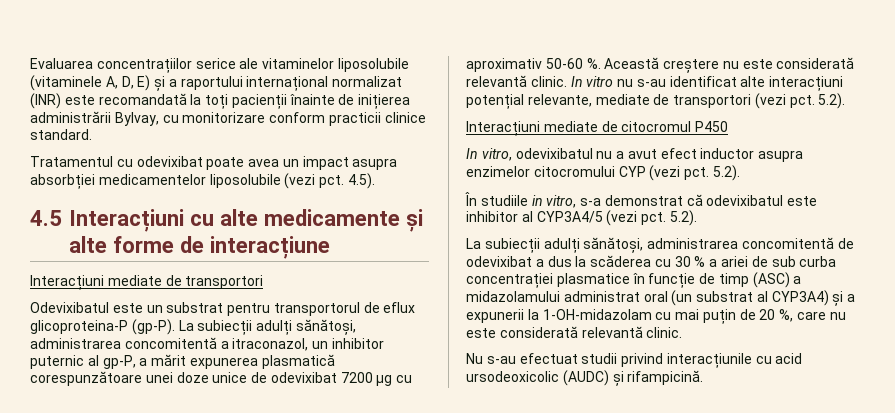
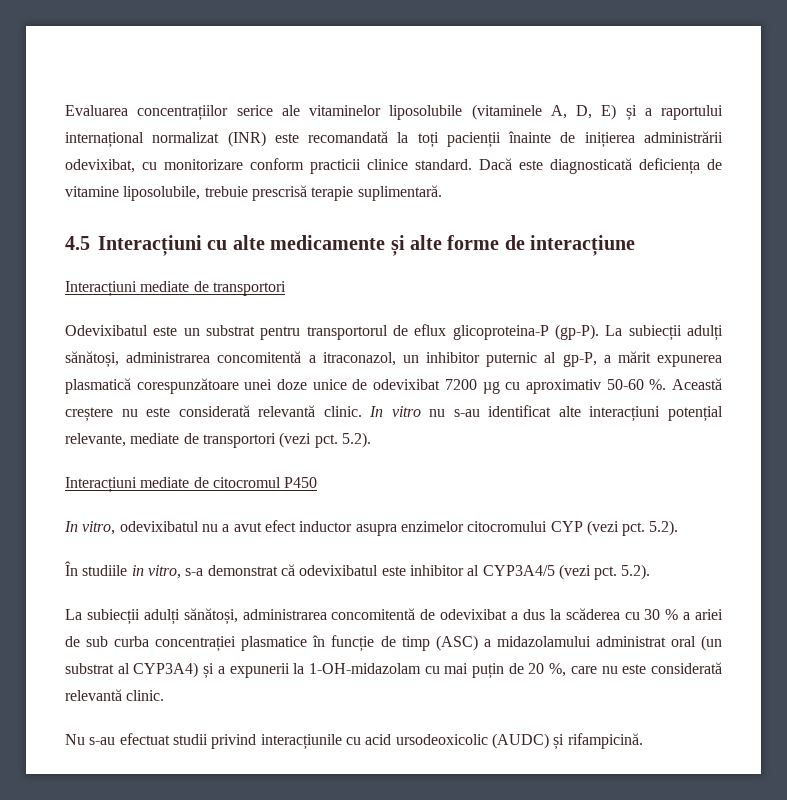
- Evaluarea concentrațiilor serice ale vitaminelor liposolubile (vitaminele A, D, E) și a raportului internațional normalizat (INR) este recomandată la toți pacienții înainte de inițierea administrării Bylvay, cu monitorizare conform practicii clinice standard.
- Tratamentul cu odevixibat poate avea un impact asupra absorbției medicamentelor liposolubile (vezi pct. 4.5).
+ Evaluarea concentrațiilor serice ale vitaminelor liposolubile (vitaminele A, D, E) și a raportului internațional normalizat (INR) este recomandată la toți pacienții înainte de inițierea administrării odevixibat, cu monitorizare conform practicii clinice standard. Dacă este diagnosticată deficiența de vitamine liposolubile, trebuie prescrisă terapie suplimentară.

